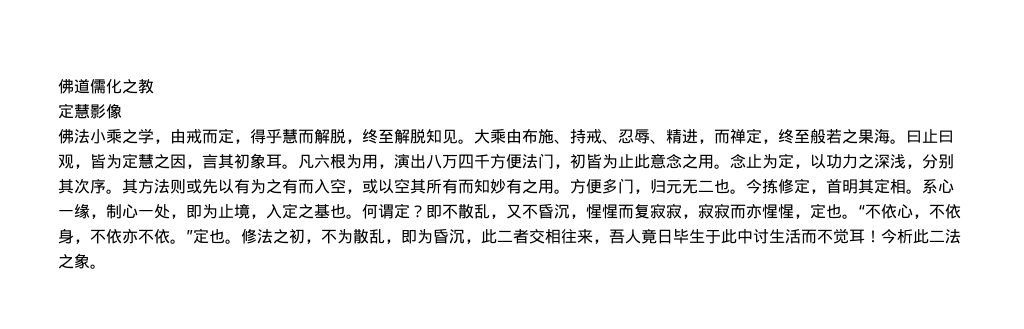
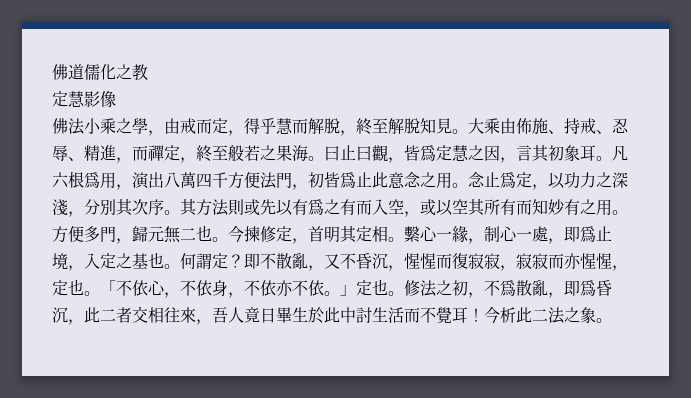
- 佛法小乘之学，由戒而定，得乎慧而解脱，终至解脱知见。
+ 佛法小乘之學，由戒而定，得乎慧而解脫，終至解脫知見。
- 大乘由布施、持戒、忍辱、精进，而禅定，终至般若之果海。
+ 大乘由佈施、持戒、忍辱、精進，而禪定，終至般若之果海。
- 曰止曰观，皆为定慧之因，言其初象耳。
+ 曰止曰觀，皆爲定慧之因，言其初象耳。
- 凡六根为用，演出八万四千方便法门，初皆为止此意念之用。
+ 凡六根爲用，演出八萬四千方便法門，初皆爲止此意念之用。
- 念止为定，以功力之深浅，分别其次序。
+ 念止爲定，以功力之深淺，分別其次序。
- 其方法则或先以有为之有而入空，或以空其所有而知妙有之用。
+ 其方法則或先以有爲之有而入空，或以空其所有而知妙有之用。
- 方便多门，归元无二也。
+ 方便多門，歸元無二也。
- 今拣修定，首明其定相。
+ 今揀修定，首明其定相。
- 系心一缘，制心一处，即为止境，入定之基也。
+ 繫心一緣，制心一處，即爲止境，入定之基也。
- 何谓定？
+ 何謂定？
- 即不散乱，又不昏沉，惺惺而复寂寂，寂寂而亦惺惺，定也。
+ 即不散亂，又不昏沉，惺惺而復寂寂，寂寂而亦惺惺，定也。
- “不依心，不依身，不依亦不依。”定也。
+ 「不依心，不依身，不依亦不依。」定也。
- 修法之初，不为散乱，即为昏沉，此二者交相往来，吾人竟日毕生于此中讨生活而不觉耳！
+ 修法之初，不爲散亂，即爲昏沉，此二者交相往來，吾人竟日畢生於此中討生活而不覺耳！

